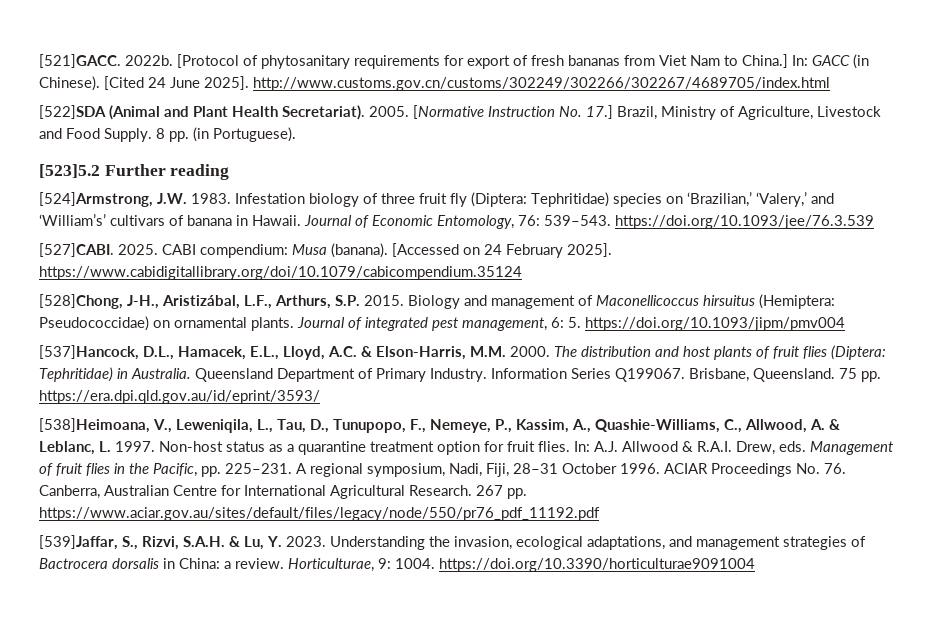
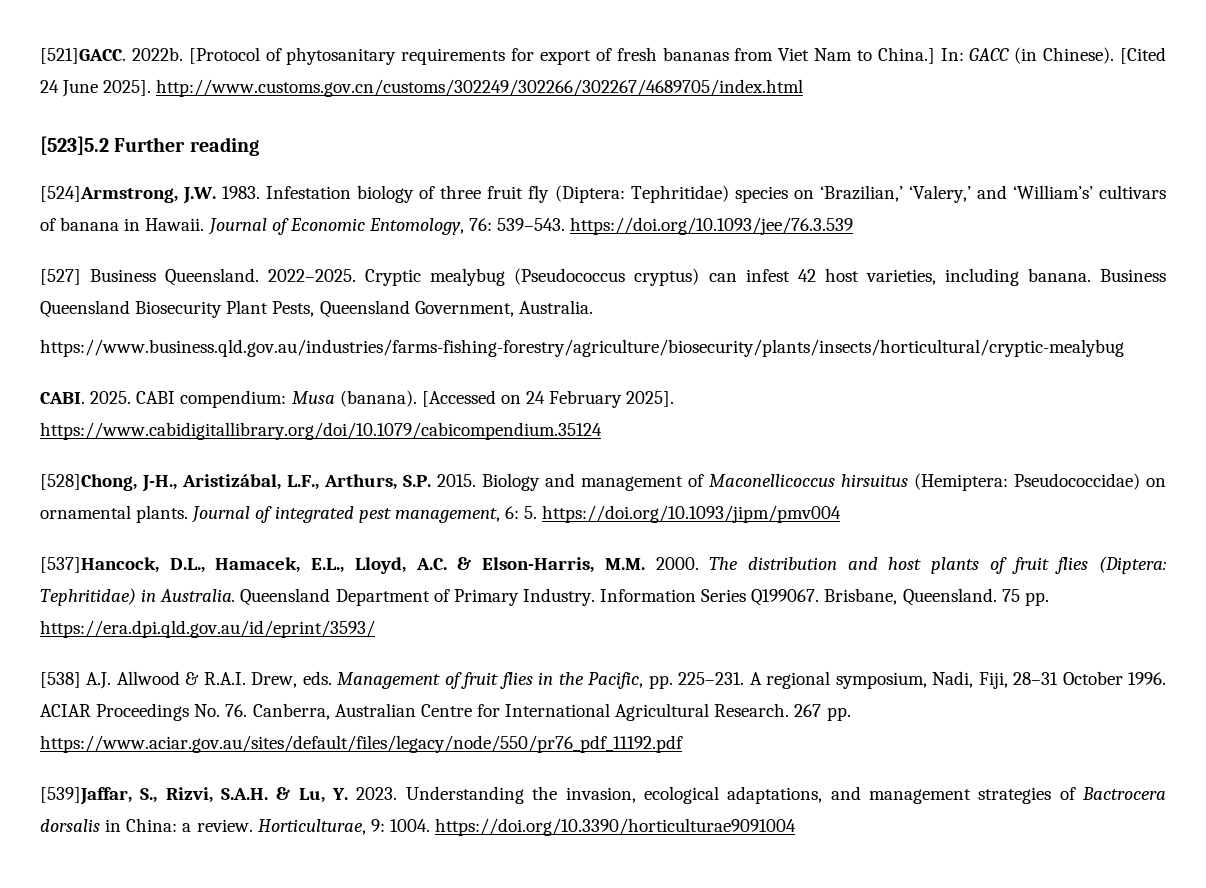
- [522]SDA (Animal and Plant Health Secretariat). 2005. [Normative Instruction No. 17.] Brazil, Ministry of Agriculture, Livestock and Food Supply. 8 pp. (in Portuguese).
- [527]CABI.
+ [527] Business Queensland. 2022–2025. Cryptic mealybug (Pseudococcus cryptus) can infest 42 host varieties, including banana. Business Queensland Biosecurity Plant Pests, Queensland Government, Australia.
+ https://www.business.qld.gov.au/industries/farms-fishing-forestry/agriculture/biosecurity/plants/insects/horticultural/cryptic-mealybug
+ CABI.
- [538]Heimoana, V., Leweniqila, L., Tau, D., Tunupopo, F., Nemeye, P., Kassim, A., Quashie-Williams, C., Allwood, A. & Leblanc, L. 1997. Non-host status as a quarantine treatment option for fruit flies. In: A.J. Allwood & R.A.I. Drew, eds. Management of fruit flies in the Pacific, pp. 225–231.
+ [538] A.J. Allwood & R.A.I. Drew, eds. Management of fruit flies in the Pacific, pp. 225–231.

